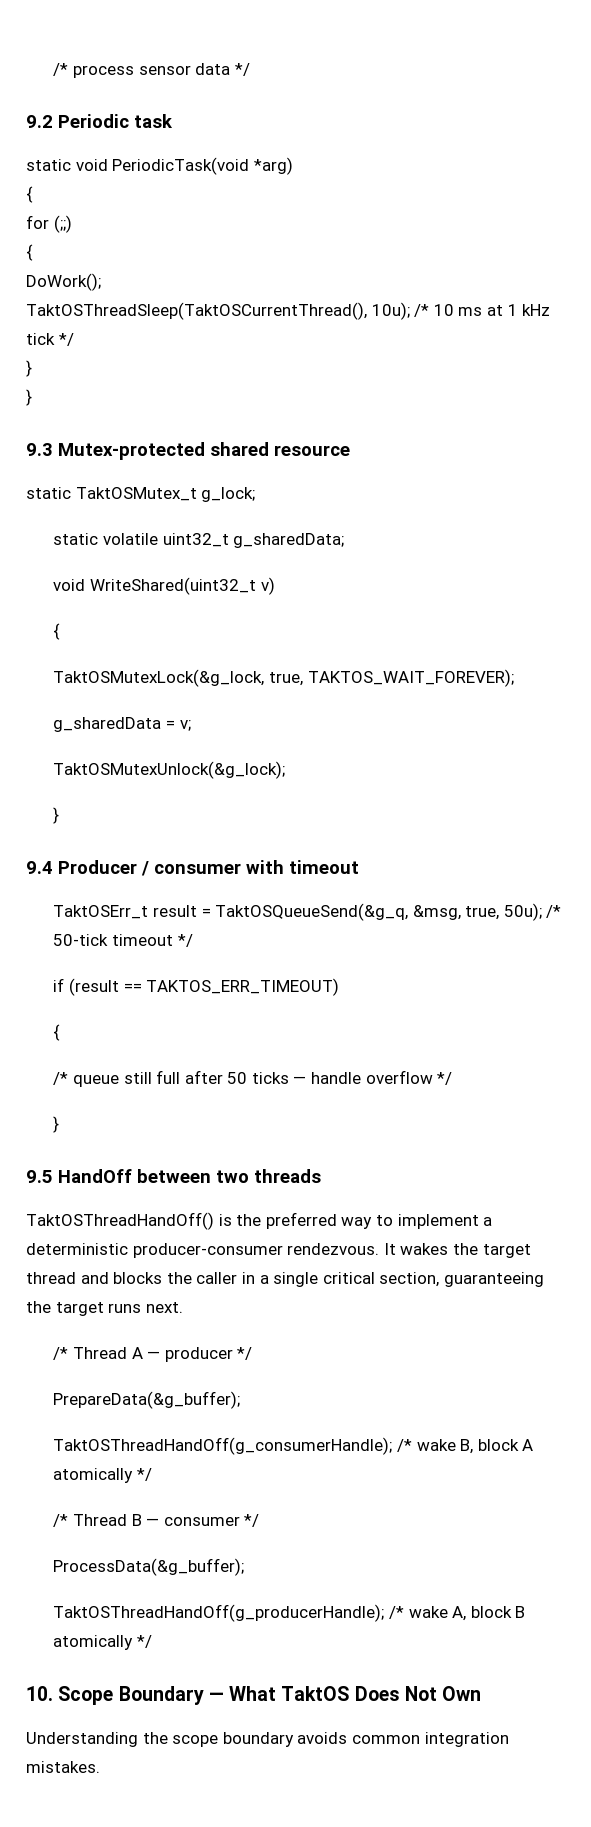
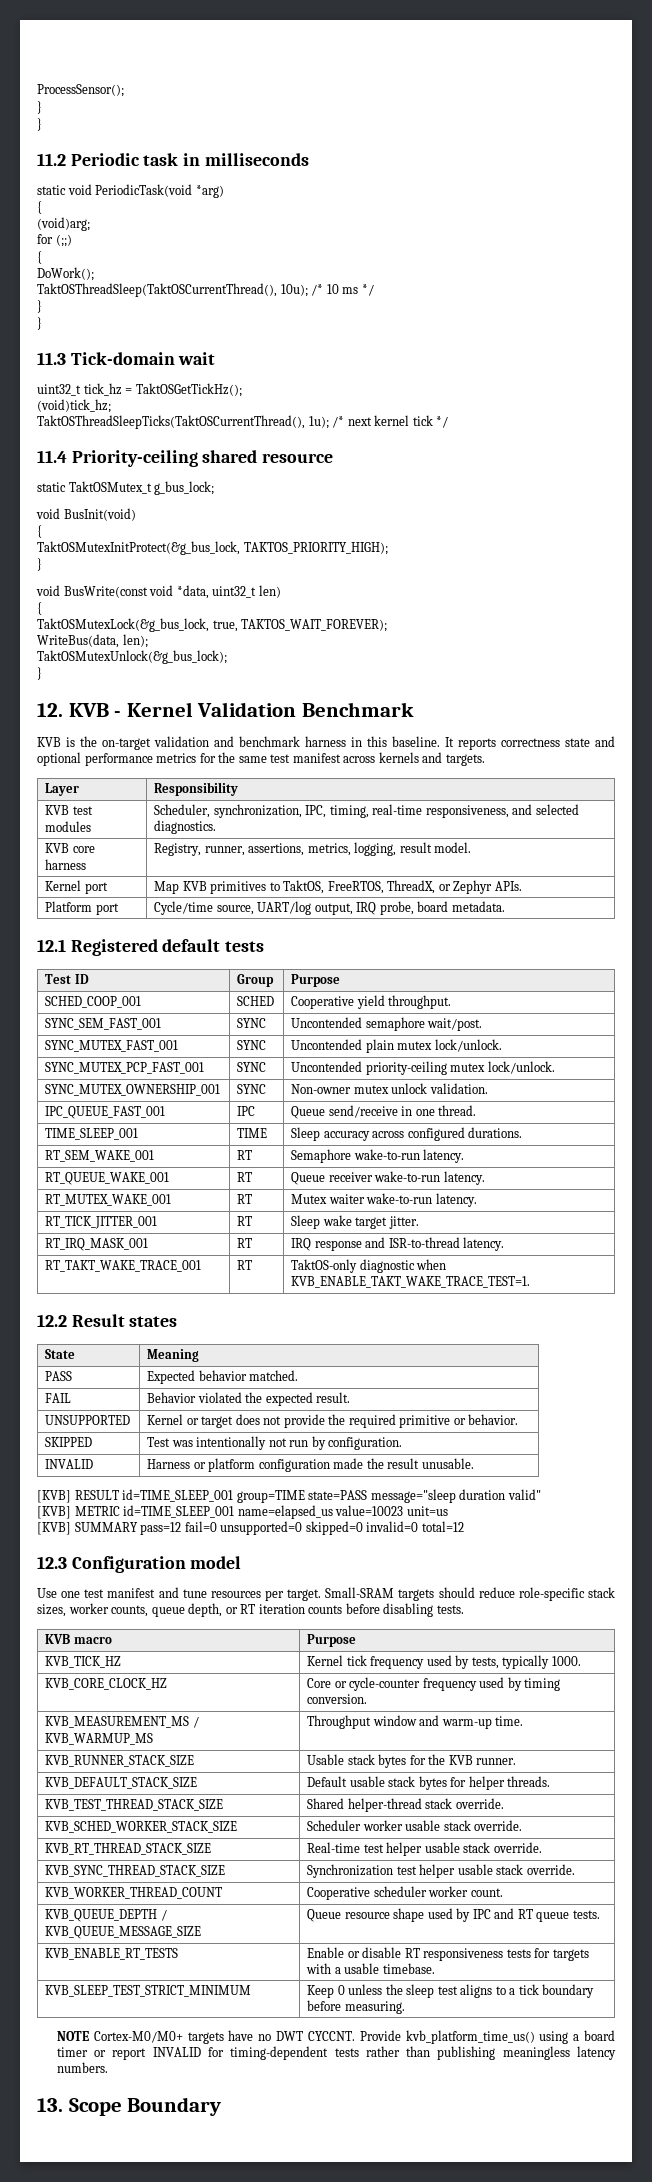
- /* process sensor data */
- 9.2 Periodic task
+ ProcessSensor();
+ }
+ }
+ 11.2 Periodic task in milliseconds
+ (void)arg;
- TaktOSThreadSleep(TaktOSCurrentThread(), 10u); /* 10 ms at 1 kHz tick */
+ TaktOSThreadSleep(TaktOSCurrentThread(), 10u); /* 10 ms */
- 9.3 Mutex-protected shared resource
+ 11.3 Tick-domain wait
+ uint32_t tick_hz = TaktOSGetTickHz();
+ (void)tick_hz;
+ TaktOSThreadSleepTicks(TaktOSCurrentThread(), 1u); /* next kernel tick */
+ 11.4 Priority-ceiling shared resource
- static TaktOSMutex_t g_lock;
- static volatile uint32_t g_sharedData;
- void WriteShared(uint32_t v)
+ static TaktOSMutex_t g_bus_lock;
+ void BusInit(void)
  {
- TaktOSMutexLock(&g_lock, true, TAKTOS_WAIT_FOREVER);
- g_sharedData = v;
- TaktOSMutexUnlock(&g_lock);
+ TaktOSMutexInitProtect(&g_bus_lock, TAKTOS_PRIORITY_HIGH);
  }
- 9.4 Producer / consumer with timeout
- TaktOSErr_t result = TaktOSQueueSend(&g_q, &msg, true, 50u); /* 50-tick timeout */
- if (result == TAKTOS_ERR_TIMEOUT)
+ void BusWrite(const void *data, uint32_t len)
  {
- /* queue still full after 50 ticks — handle overflow */
+ TaktOSMutexLock(&g_bus_lock, true, TAKTOS_WAIT_FOREVER);
+ WriteBus(data, len);
+ TaktOSMutexUnlock(&g_bus_lock);
  }
- 9.5 HandOff between two threads
- TaktOSThreadHandOff() is the preferred way to implement a deterministic producer-consumer rendezvous. It wakes the target thread and blocks the caller in a single critical section, guaranteeing the target runs next.
- /* Thread A — producer */
- PrepareData(&g_buffer);
- TaktOSThreadHandOff(g_consumerHandle); /* wake B, block A atomically */
- /* Thread B — consumer */
- ProcessData(&g_buffer);
- TaktOSThreadHandOff(g_producerHandle); /* wake A, block B atomically */
- 10. Scope Boundary — What TaktOS Does Not Own
- Understanding the scope boundary avoids common integration mistakes.
+ 12. KVB - Kernel Validation Benchmark
+ KVB is the on-target validation and benchmark harness in this baseline. It reports correctness state and optional performance metrics for the same test manifest across kernels and targets.
+ Layer | Responsibility
+ KVB test modules | Scheduler, synchronization, IPC, timing, real-time responsiveness, and selected diagnostics.
+ KVB core harness | Registry, runner, assertions, metrics, logging, result model.
+ Kernel port | Map KVB primitives to TaktOS, FreeRTOS, ThreadX, or Zephyr APIs.
+ Platform port | Cycle/time source, UART/log output, IRQ probe, board metadata.
+ 12.1 Registered default tests
+ Test ID | Group | Purpose
+ SCHED_COOP_001 | SCHED | Cooperative yield throughput.
+ SYNC_SEM_FAST_001 | SYNC | Uncontended semaphore wait/post.
+ SYNC_MUTEX_FAST_001 | SYNC | Uncontended plain mutex lock/unlock.
+ SYNC_MUTEX_PCP_FAST_001 | SYNC | Uncontended priority-ceiling mutex lock/unlock.
+ SYNC_MUTEX_OWNERSHIP_001 | SYNC | Non-owner mutex unlock validation.
+ IPC_QUEUE_FAST_001 | IPC | Queue send/receive in one thread.
+ TIME_SLEEP_001 | TIME | Sleep accuracy across configured durations.
+ RT_SEM_WAKE_001 | RT | Semaphore wake-to-run latency.
+ RT_QUEUE_WAKE_001 | RT | Queue receiver wake-to-run latency.
+ RT_MUTEX_WAKE_001 | RT | Mutex waiter wake-to-run latency.
+ RT_TICK_JITTER_001 | RT | Sleep wake target jitter.
+ RT_IRQ_MASK_001 | RT | IRQ response and ISR-to-thread latency.
+ RT_TAKT_WAKE_TRACE_001 | RT | TaktOS-only diagnostic when KVB_ENABLE_TAKT_WAKE_TRACE_TEST=1.
+ 12.2 Result states
+ State | Meaning
+ PASS | Expected behavior matched.
+ FAIL | Behavior violated the expected result.
+ UNSUPPORTED | Kernel or target does not provide the required primitive or behavior.
+ SKIPPED | Test was intentionally not run by configuration.
+ INVALID | Harness or platform configuration made the result unusable.
+ [KVB] RESULT id=TIME_SLEEP_001 group=TIME state=PASS message="sleep duration valid"
+ [KVB] METRIC id=TIME_SLEEP_001 name=elapsed_us value=10023 unit=us
+ [KVB] SUMMARY pass=12 fail=0 unsupported=0 skipped=0 invalid=0 total=12
+ 12.3 Configuration model
+ Use one test manifest and tune resources per target. Small-SRAM targets should reduce role-specific stack sizes, worker counts, queue depth, or RT iteration counts before disabling tests.
+ KVB macro | Purpose
+ KVB_TICK_HZ | Kernel tick frequency used by tests, typically 1000.
+ KVB_CORE_CLOCK_HZ | Core or cycle-counter frequency used by timing conversion.
+ KVB_MEASUREMENT_MS / KVB_WARMUP_MS | Throughput window and warm-up time.
+ KVB_RUNNER_STACK_SIZE | Usable stack bytes for the KVB runner.
+ KVB_DEFAULT_STACK_SIZE | Default usable stack bytes for helper threads.
+ KVB_TEST_THREAD_STACK_SIZE | Shared helper-thread stack override.
+ KVB_SCHED_WORKER_STACK_SIZE | Scheduler worker usable stack override.
+ KVB_RT_THREAD_STACK_SIZE | Real-time test helper usable stack override.
+ KVB_SYNC_THREAD_STACK_SIZE | Synchronization test helper usable stack override.
+ KVB_WORKER_THREAD_COUNT | Cooperative scheduler worker count.
+ KVB_QUEUE_DEPTH / KVB_QUEUE_MESSAGE_SIZE | Queue resource shape used by IPC and RT queue tests.
+ KVB_ENABLE_RT_TESTS | Enable or disable RT responsiveness tests for targets with a usable timebase.
+ KVB_SLEEP_TEST_STRICT_MINIMUM | Keep 0 unless the sleep test aligns to a tick boundary before measuring.
+ NOTE Cortex-M0/M0+ targets have no DWT CYCCNT. Provide kvb_platform_time_us() using a board timer or report INVALID for timing-dependent tests rather than publishing meaningless latency numbers.
+ 13. Scope Boundary

